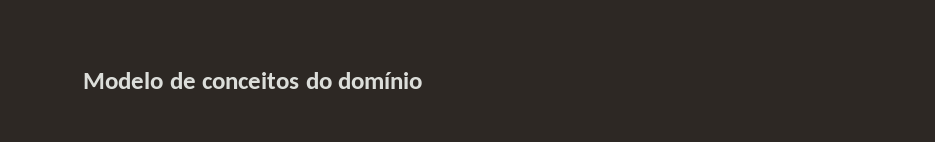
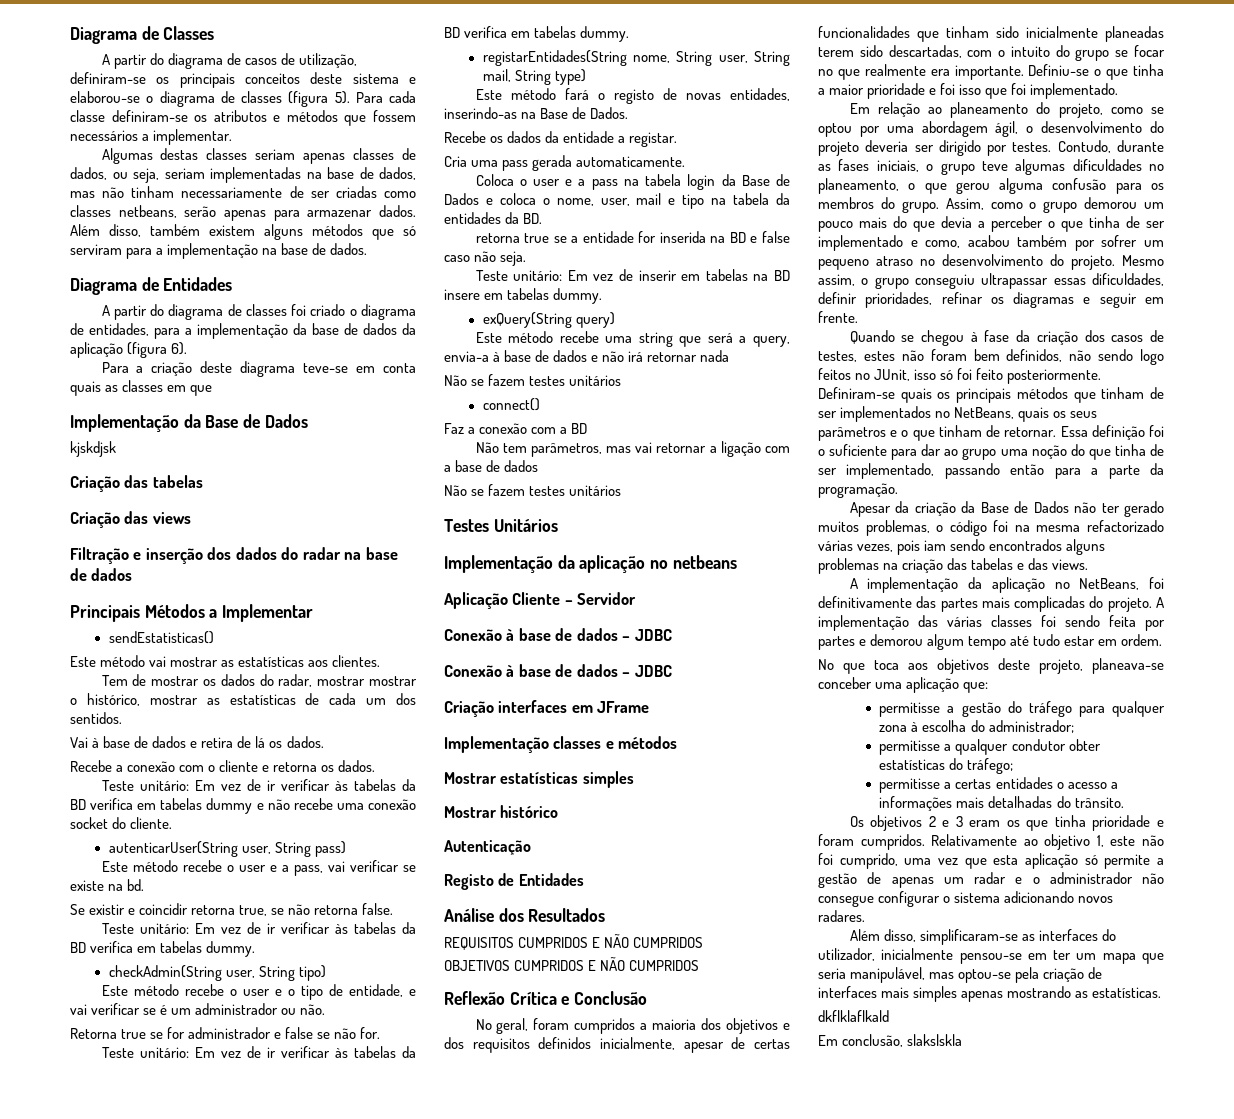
- Modelo de conceitos do domínio
+ Diagrama de Classes
+ A partir do diagrama de casos de utilização, definiram-se os principais conceitos deste sistema e elaborou-se o diagrama de classes (figura 5). Para cada classe definiram-se os atributos e métodos que fossem necessários a implementar.
+ Algumas destas classes seriam apenas classes de dados, ou seja, seriam implementadas na base de dados, mas não tinham necessariamente de ser criadas como classes netbeans, serão apenas para armazenar dados. Além disso, também existem alguns métodos que só serviram para a implementação na base de dados.
+ Diagrama de Entidades
+ A partir do diagrama de classes foi criado o diagrama de entidades, para a implementação da base de dados da aplicação (figura 6).
+ Para a criação deste diagrama teve-se em conta quais as classes em que
+ Implementação da Base de Dados
+ kjskdjsk
+ Criação das tabelas
+ Criação das views
+ Filtração e inserção dos dados do radar na base de dados
+ Principais Métodos a Implementar
+ sendEstatisticas()
+ Este método vai mostrar as estatísticas aos clientes.
+ Tem de mostrar os dados do radar, mostrar mostrar o histórico, mostrar as estatísticas de cada um dos sentidos.
+ Vai à base de dados e retira de lá os dados.
+ Recebe a conexão com o cliente e retorna os dados.
+ Teste unitário: Em vez de ir verificar às tabelas da BD verifica em tabelas dummy e não recebe uma conexão socket do cliente.
+ autenticarUser(String user, String pass)
+ Este método recebe o user e a pass, vai verificar se existe na bd.
+ Se existir e coincidir retorna true, se não retorna false.
+ Teste unitário: Em vez de ir verificar às tabelas da BD verifica em tabelas dummy.
+ checkAdmin(String user, String tipo)
+ Este método recebe o user e o tipo de entidade, e vai verificar se é um administrador ou não.
+ Retorna true se for administrador e false se não for.
+ Teste unitário: Em vez de ir verificar às tabelas da BD verifica em tabelas dummy.
+ registarEntidades(String nome, String user, String mail, String type)
+ Este método fará o registo de novas entidades, inserindo-as na Base de Dados.
+ Recebe os dados da entidade a registar.
+ Cria uma pass gerada automaticamente.
+ Coloca o user e a pass na tabela login da Base de Dados e coloca o nome, user, mail e tipo na tabela da entidades da BD.
+ retorna true se a entidade for inserida na BD e false caso não seja.
+ Teste unitário: Em vez de inserir em tabelas na BD insere em tabelas dummy.
+ exQuery(String query)
+ Este método recebe uma string que será a query, envia-a à base de dados e não irá retornar nada
+ Não se fazem testes unitários
+ connect()
+ Faz a conexão com a BD
+ Não tem parâmetros, mas vai retornar a ligação com a base de dados
+ Não se fazem testes unitários
+ Testes Unitários
+ Implementação da aplicação no netbeans
+ Aplicação Cliente – Servidor
+ Conexão à base de dados – JDBC
+ Conexão à base de dados – JDBC
+ Criação interfaces em JFrame
+ Implementação classes e métodos
+ Mostrar estatísticas simples
+ Mostrar histórico
+ Autenticação
+ Registo de Entidades
+ Análise dos Resultados
+ REQUISITOS CUMPRIDOS E NÃO CUMPRIDOS
+ OBJETIVOS CUMPRIDOS E NÃO CUMPRIDOS
+ Reflexão Crítica e Conclusão
+ No geral, foram cumpridos a maioria dos objetivos e dos requisitos definidos inicialmente, apesar de certas funcionalidades que tinham sido inicialmente planeadas terem sido descartadas, com o intuito do grupo se focar no que realmente era importante. Definiu-se o que tinha a maior prioridade e foi isso que foi implementado.
+ Em relação ao planeamento do projeto, como se optou por uma abordagem ágil, o desenvolvimento do projeto deveria ser dirigido por testes. Contudo, durante as fases iniciais, o grupo teve algumas dificuldades no planeamento, o que gerou alguma confusão para os membros do grupo. Assim, como o grupo demorou um pouco mais do que devia a perceber o que tinha de ser implementado e como, acabou também por sofrer um pequeno atraso no desenvolvimento do projeto. Mesmo assim, o grupo conseguiu ultrapassar essas dificuldades, definir prioridades, refinar os diagramas e seguir em frente.
+ Quando se chegou à fase da criação dos casos de testes, estes não foram bem definidos, não sendo logo feitos no JUnit, isso só foi feito posteriormente. Definiram-se quais os principais métodos que tinham de ser implementados no NetBeans, quais os seus parâmetros e o que tinham de retornar. Essa definição foi o suficiente para dar ao grupo uma noção do que tinha de ser implementado, passando então para a parte da programação.
+ Apesar da criação da Base de Dados não ter gerado muitos problemas, o código foi na mesma refactorizado várias vezes, pois iam sendo encontrados alguns problemas na criação das tabelas e das views.
+ A implementação da aplicação no NetBeans, foi definitivamente das partes mais complicadas do projeto. A implementação das várias classes foi sendo feita por partes e demorou algum tempo até tudo estar em ordem.
+ No que toca aos objetivos deste projeto, planeava-se conceber uma aplicação que:
+ permitisse a gestão do tráfego para qualquer zona à escolha do administrador;
+ permitisse a qualquer condutor obter estatísticas do tráfego;
+ permitisse a certas entidades o acesso a informações mais detalhadas do trânsito.
+ Os objetivos 2 e 3 eram os que tinha prioridade e foram cumpridos. Relativamente ao objetivo 1, este não foi cumprido, uma vez que esta aplicação só permite a gestão de apenas um radar e o administrador não consegue configurar o sistema adicionando novos radares.
+ Além disso, simplificaram-se as interfaces do utilizador, inicialmente pensou-se em ter um mapa que seria manipulável, mas optou-se pela criação de interfaces mais simples apenas mostrando as estatísticas.
+ dkflklaflkald
+ Em conclusão, slakslskla

